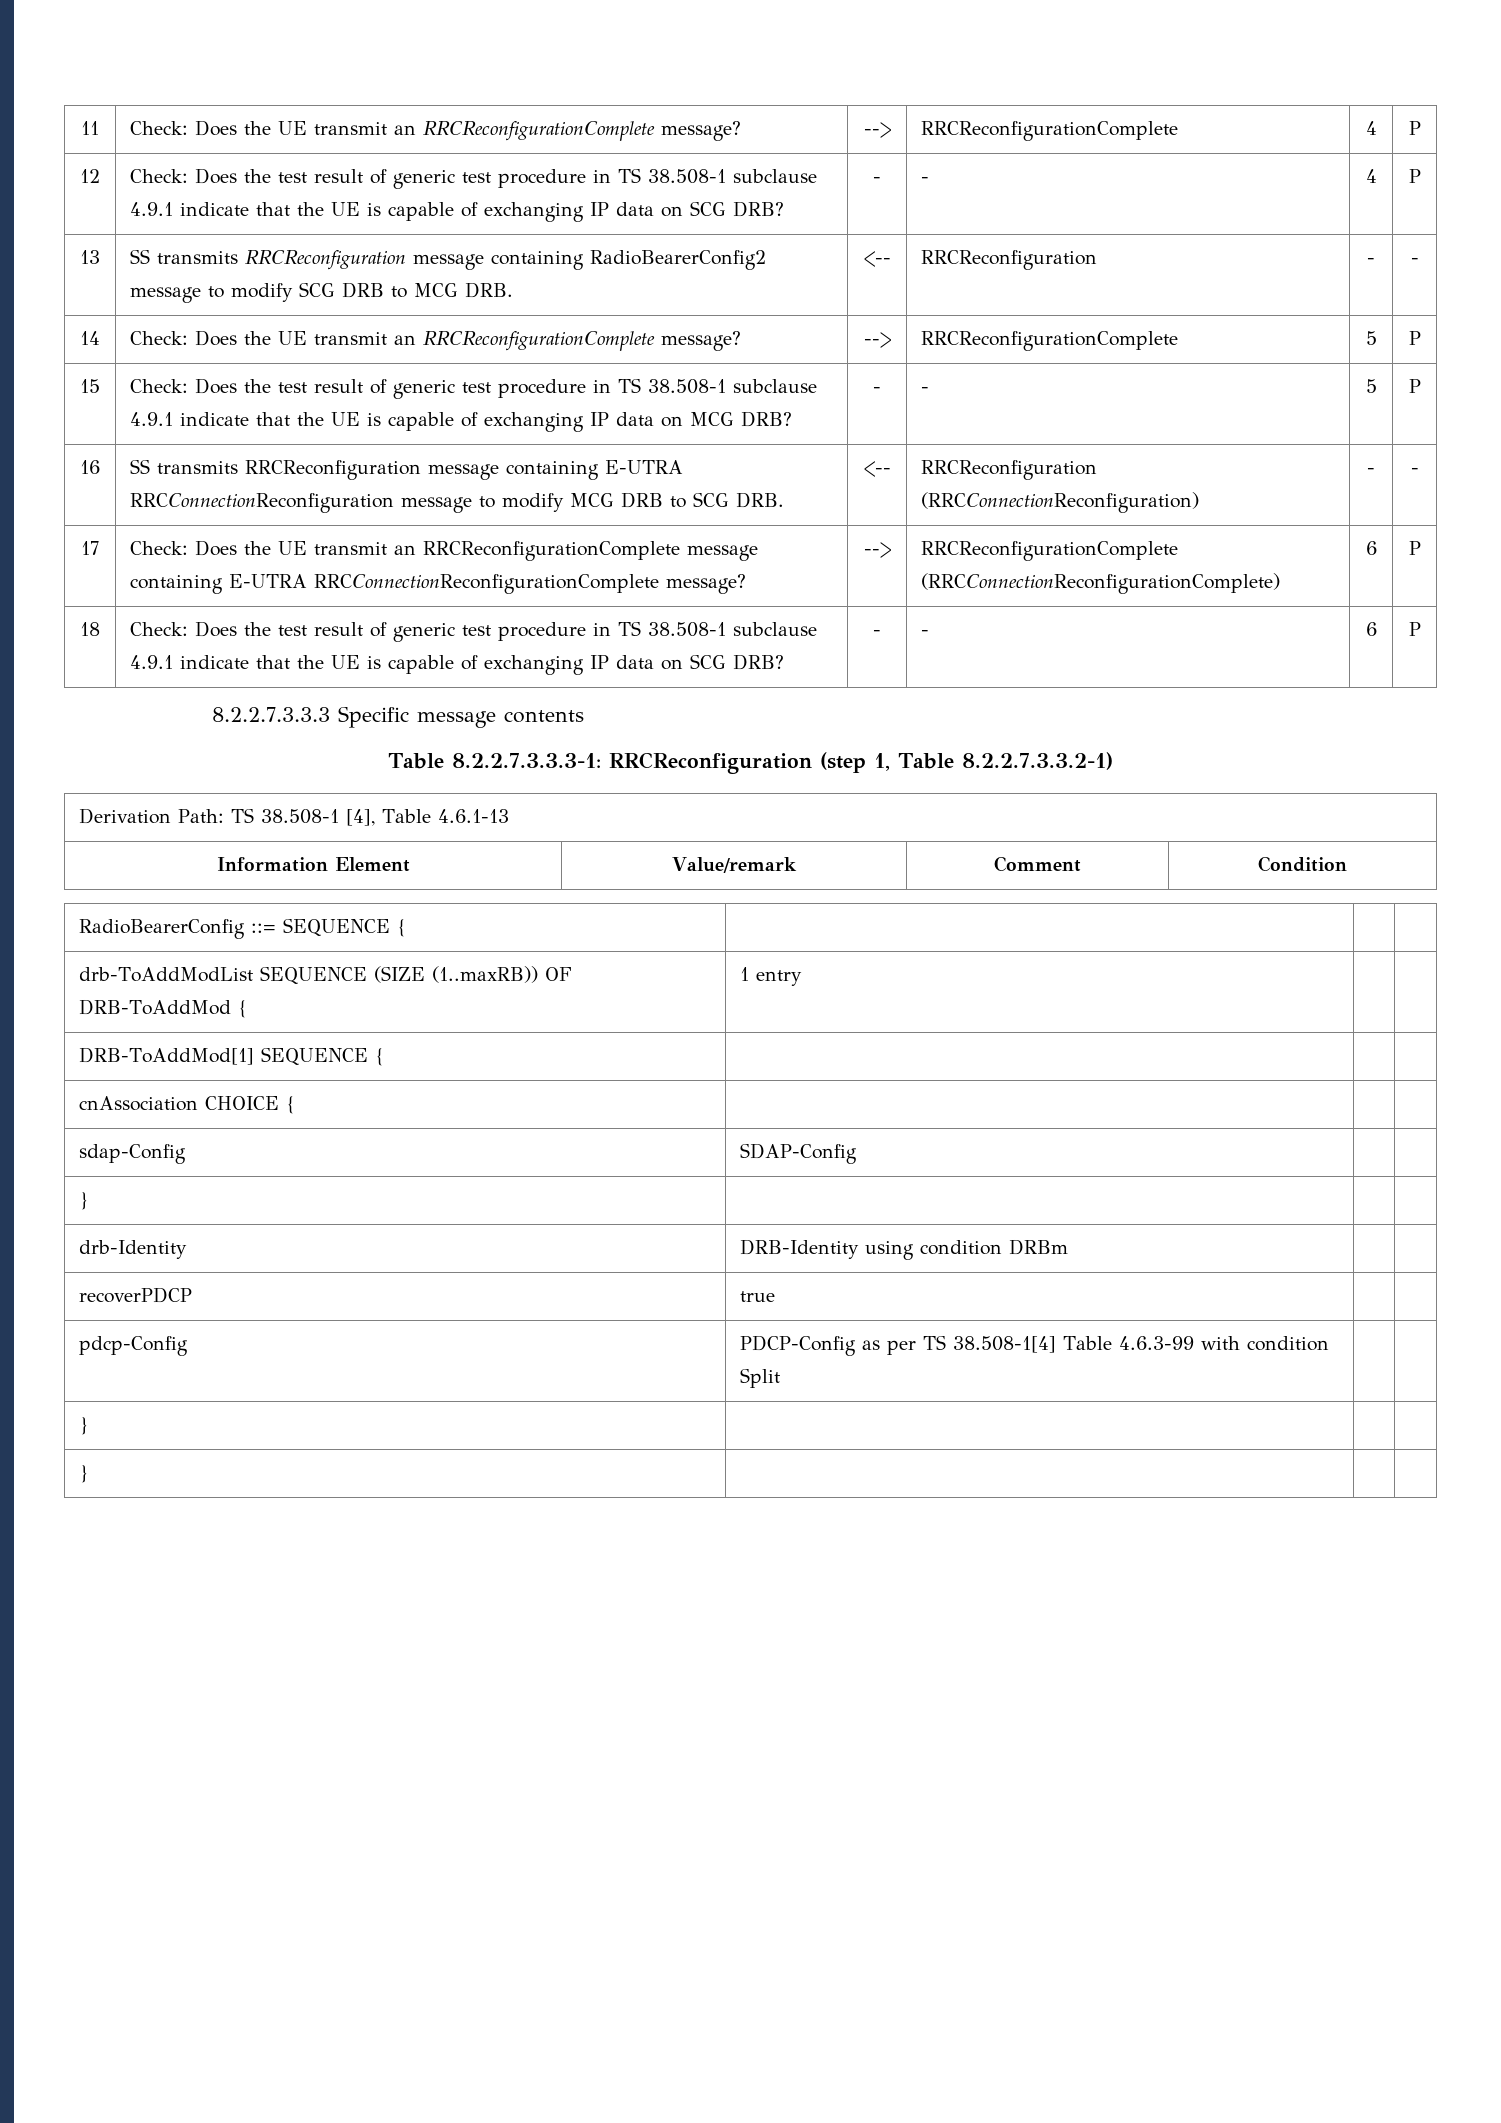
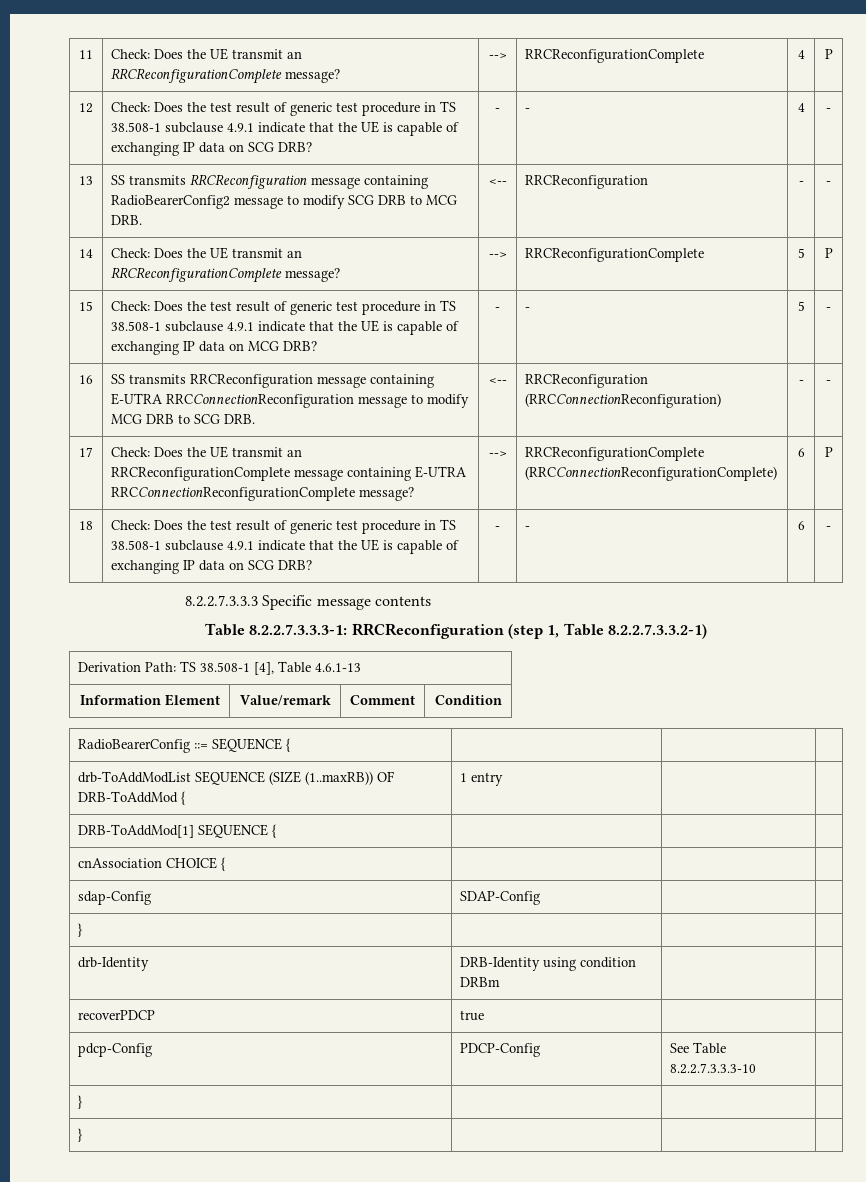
- 12 | Check: Does the test result of generic test procedure in TS 38.508-1 subclause 4.9.1 indicate that the UE is capable of exchanging IP data on SCG DRB? | - | - | 4 | P
+ 12 | Check: Does the test result of generic test procedure in TS 38.508-1 subclause 4.9.1 indicate that the UE is capable of exchanging IP data on SCG DRB? | - | - | 4 | -
- 15 | Check: Does the test result of generic test procedure in TS 38.508-1 subclause 4.9.1 indicate that the UE is capable of exchanging IP data on MCG DRB? | - | - | 5 | P
+ 15 | Check: Does the test result of generic test procedure in TS 38.508-1 subclause 4.9.1 indicate that the UE is capable of exchanging IP data on MCG DRB? | - | - | 5 | -
- 18 | Check: Does the test result of generic test procedure in TS 38.508-1 subclause 4.9.1 indicate that the UE is capable of exchanging IP data on SCG DRB? | - | - | 6 | P
+ 18 | Check: Does the test result of generic test procedure in TS 38.508-1 subclause 4.9.1 indicate that the UE is capable of exchanging IP data on SCG DRB? | - | - | 6 | -
- pdcp-Config | PDCP-Config as per TS 38.508-1[4] Table 4.6.3-99 with condition Split | |
+ pdcp-Config | PDCP-Config | See Table 8.2.2.7.3.3.3-10 |

